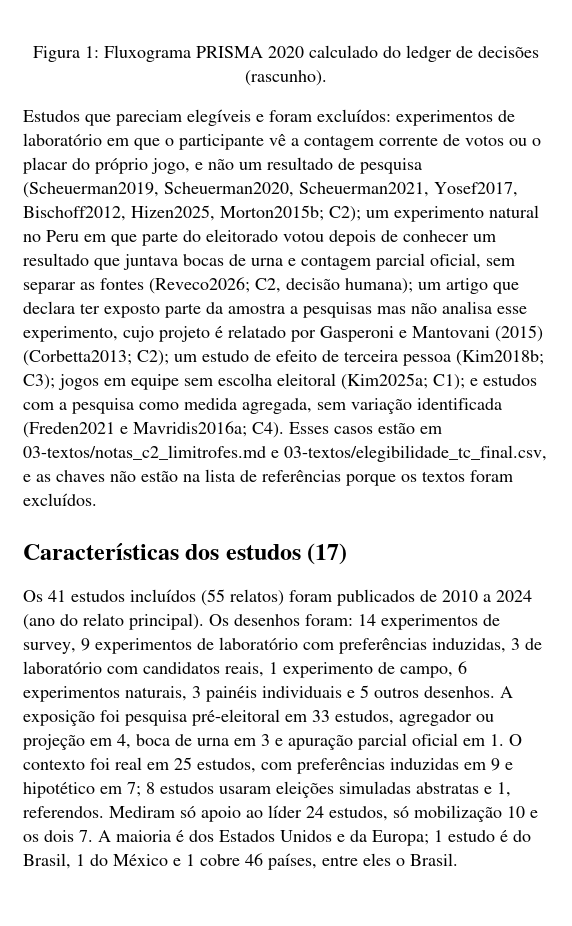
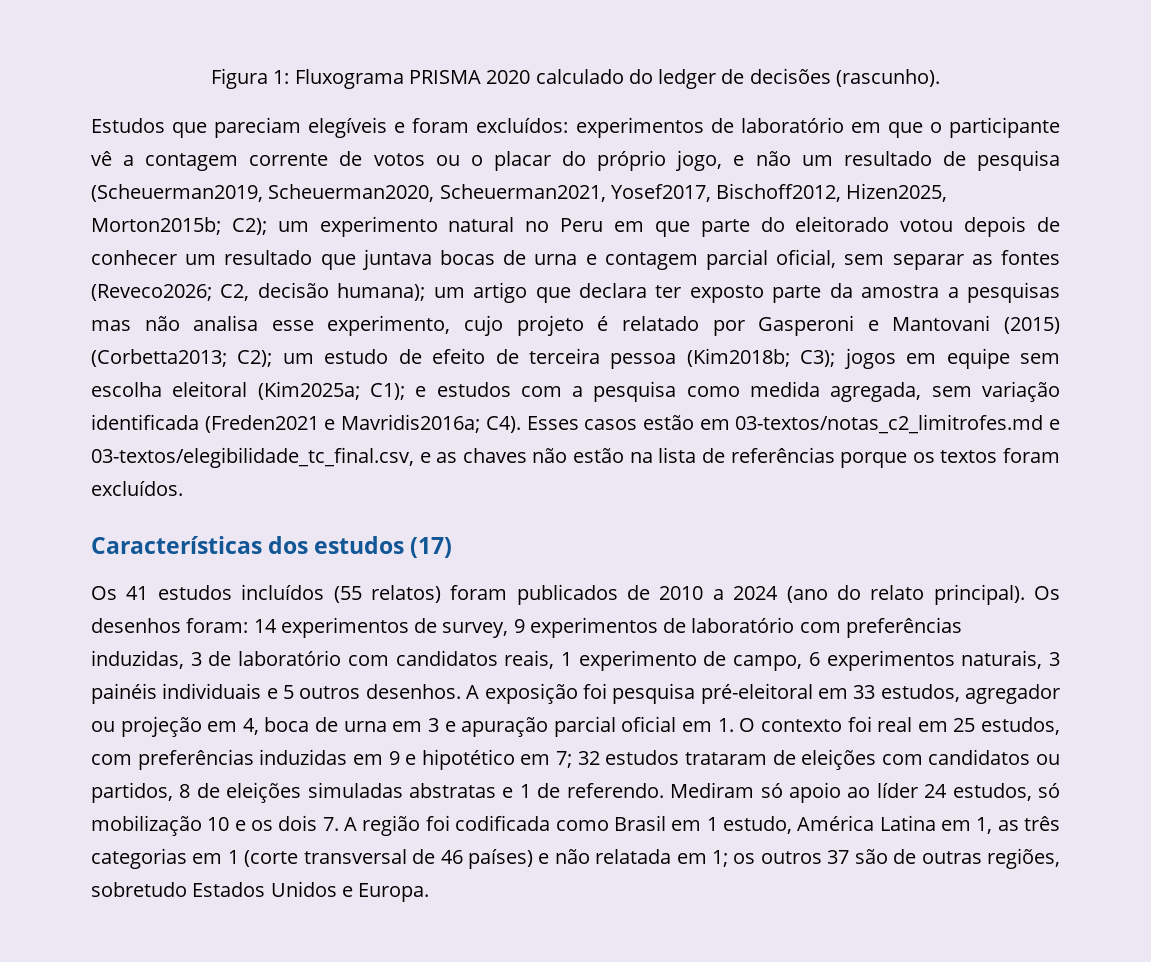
- A exposição foi pesquisa pré-eleitoral em 33 estudos, agregador ou projeção em 4, boca de urna em 3 e apuração parcial oficial em 1. O contexto foi real em 25 estudos, com preferências induzidas em 9 e hipotético em 7; 8 estudos usaram eleições simuladas abstratas e 1, referendos.
+ A exposição foi pesquisa pré-eleitoral em 33 estudos, agregador ou projeção em 4, boca de urna em 3 e apuração parcial oficial em 1. O contexto foi real em 25 estudos, com preferências induzidas em 9 e hipotético em 7; 32 estudos trataram de eleições com candidatos ou partidos, 8 de eleições simuladas abstratas e 1 de referendo.
- Mediram só apoio ao líder 24 estudos, só mobilização 10 e os dois 7. A maioria é dos Estados Unidos e da Europa; 1 estudo é do Brasil, 1 do México e 1 cobre 46 países, entre eles o Brasil.
+ Mediram só apoio ao líder 24 estudos, só mobilização 10 e os dois 7. A região foi codificada como Brasil em 1 estudo, América Latina em 1, as três categorias em 1 (corte transversal de 46 países) e não relatada em 1; os outros 37 são de outras regiões, sobretudo Estados Unidos e Europa.

